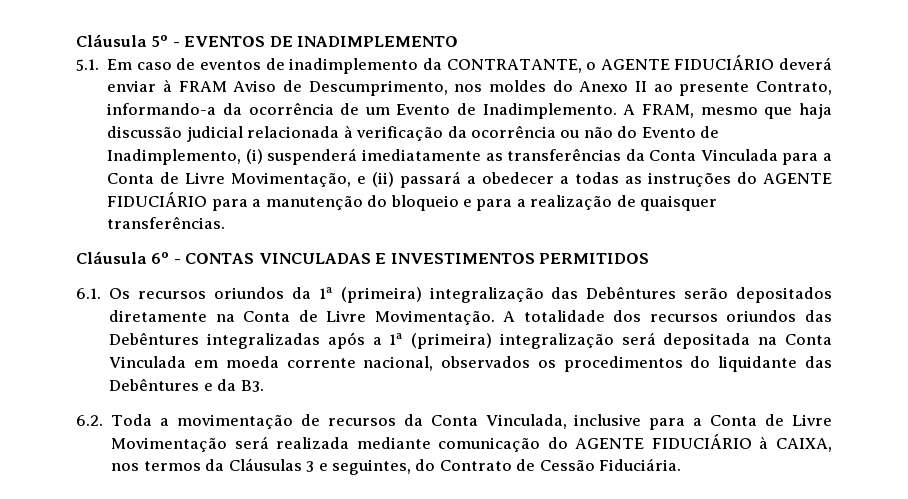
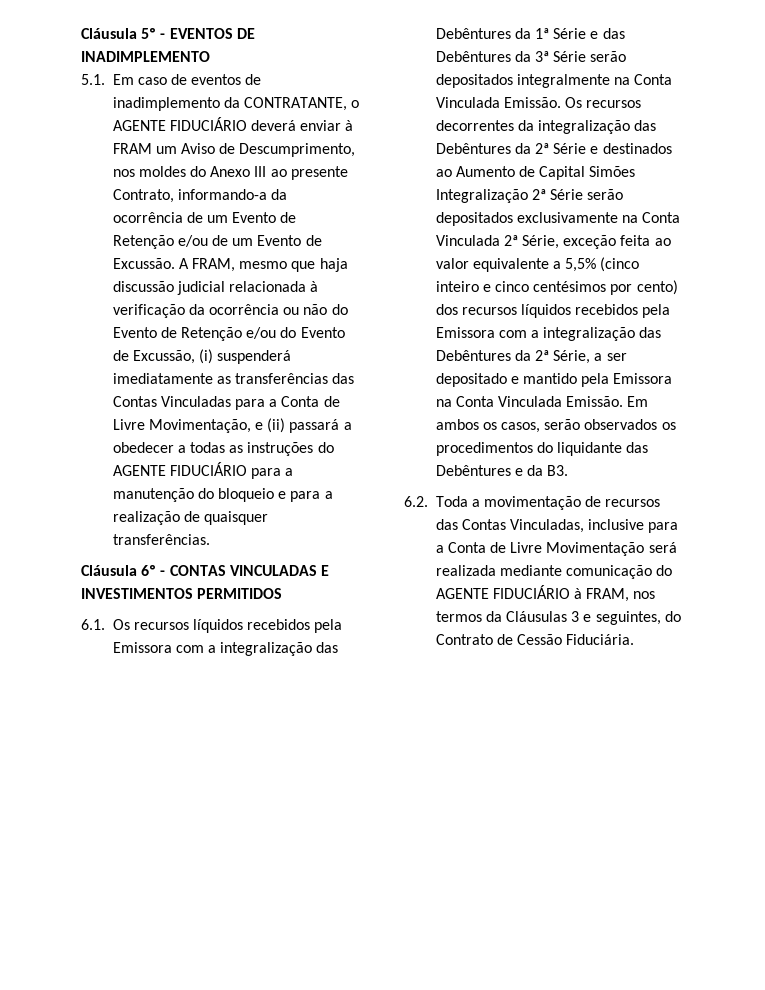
- 5.1. Em caso de eventos de inadimplemento da CONTRATANTE, o AGENTE FIDUCIÁRIO deverá enviar à FRAM Aviso de Descumprimento, nos moldes do Anexo II ao presente Contrato, informando-a da ocorrência de um Evento de Inadimplemento.
+ 5.1. Em caso de eventos de inadimplemento da CONTRATANTE, o AGENTE FIDUCIÁRIO deverá enviar à FRAM um Aviso de Descumprimento, nos moldes do Anexo III ao presente Contrato, informando-a da ocorrência de um Evento de Retenção e/ou de um Evento de Excussão.
- A FRAM, mesmo que haja discussão judicial relacionada à verificação da ocorrência ou não do Evento de Inadimplemento, (i) suspenderá imediatamente as transferências da Conta Vinculada para a Conta de Livre Movimentação, e (ii) passará a obedecer a todas as instruções do AGENTE FIDUCIÁRIO para a manutenção do bloqueio e para a realização de quaisquer transferências.
+ A FRAM, mesmo que haja discussão judicial relacionada à verificação da ocorrência ou não do Evento de Retenção e/ou do Evento de Excussão, (i) suspenderá imediatamente as transferências das Contas Vinculadas para a Conta de Livre Movimentação, e (ii) passará a obedecer a todas as instruções do AGENTE FIDUCIÁRIO para a manutenção do bloqueio e para a realização de quaisquer transferências.
- 6.1. Os recursos oriundos da 1ª (primeira) integralização das Debêntures serão depositados diretamente na Conta de Livre Movimentação. A totalidade dos recursos oriundos das Debêntures integralizadas após a 1ª (primeira) integralização será depositada na Conta Vinculada em moeda corrente nacional, observados os procedimentos do liquidante das Debêntures e da B3.
+ 6.1. Os recursos líquidos recebidos pela Emissora com a integralização das Debêntures da 1ª Série e das Debêntures da 3ª Série serão depositados integralmente na Conta Vinculada Emissão. Os recursos decorrentes da integralização das Debêntures da 2ª Série e destinados ao Aumento de Capital Simões Integralização 2ª Série serão depositados exclusivamente na Conta Vinculada 2ª Série, exceção feita ao valor equivalente a 5,5% (cinco inteiro e cinco centésimos por cento) dos recursos líquidos recebidos pela Emissora com a integralização das Debêntures da 2ª Série, a ser depositado e mantido pela Emissora na Conta Vinculada Emissão. Em ambos os casos, serão observados os procedimentos do liquidante das Debêntures e da B3.
- 6.2. Toda a movimentação de recursos da Conta Vinculada, inclusive para a Conta de Livre Movimentação será realizada mediante comunicação do AGENTE FIDUCIÁRIO à CAIXA, nos termos da Cláusulas 3 e seguintes, do Contrato de Cessão Fiduciária.
+ 6.2. Toda a movimentação de recursos das Contas Vinculadas, inclusive para a Conta de Livre Movimentação será realizada mediante comunicação do AGENTE FIDUCIÁRIO à FRAM, nos termos da Cláusulas 3 e seguintes, do Contrato de Cessão Fiduciária.

